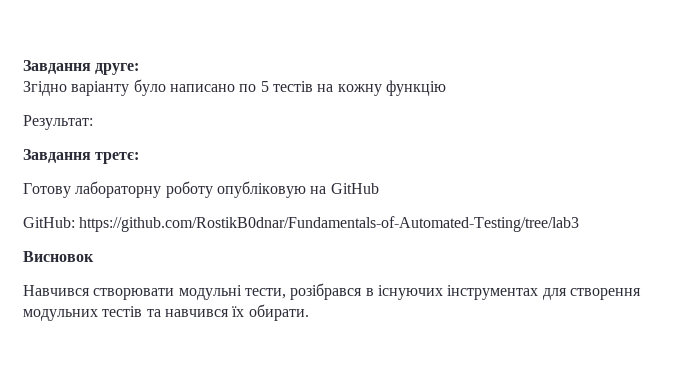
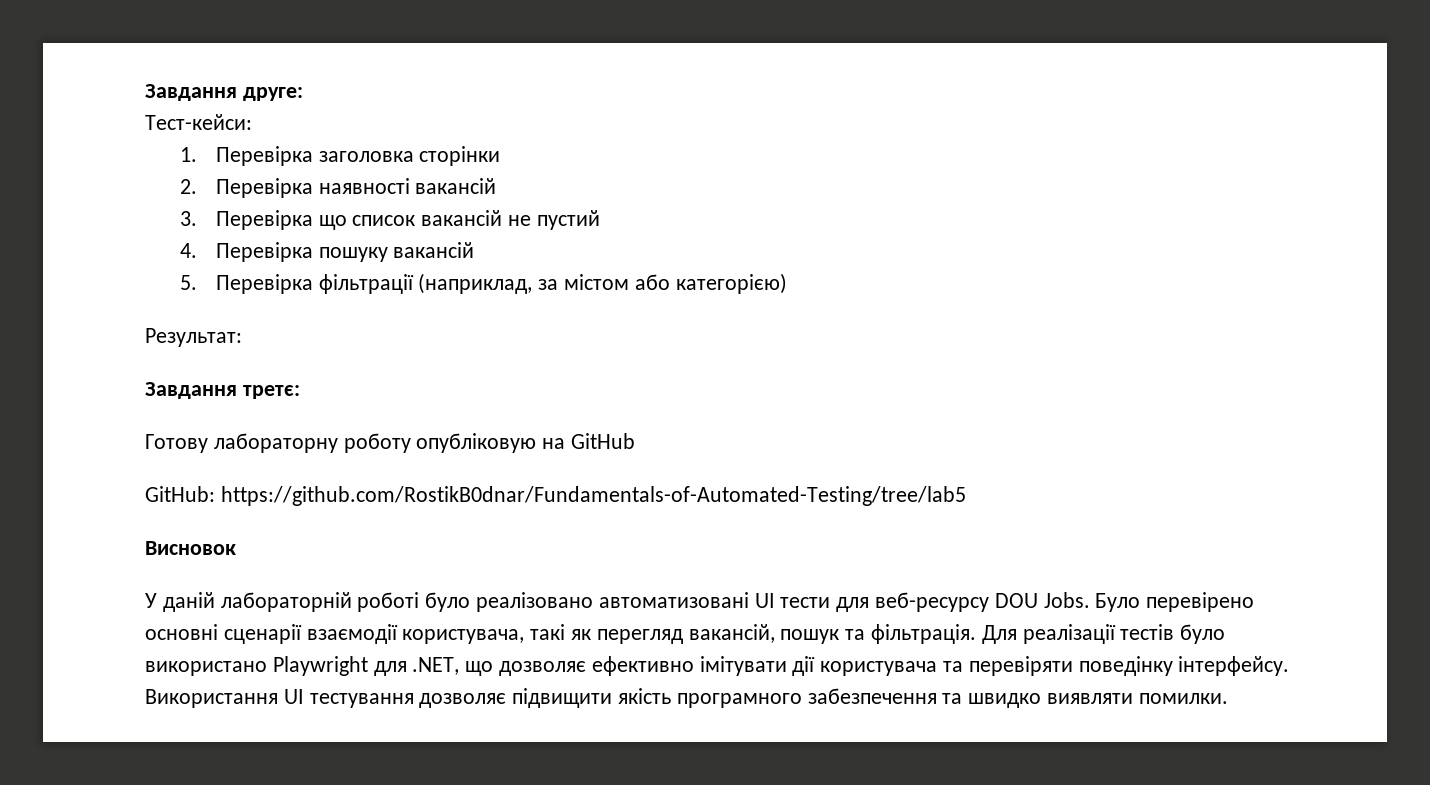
- Згідно варіанту було написано по 5 тестів на кожну функцію
+ Тест-кейси:
+ 1. Перевірка заголовка сторінки
+ 2. Перевірка наявності вакансій
+ 3. Перевірка що список вакансій не пустий
+ 4. Перевірка пошуку вакансій
+ 5. Перевірка фільтрації (наприклад, за містом або категорією)
- GitHub: https://github.com/RostikB0dnar/Fundamentals-of-Automated-Testing/tree/lab3
+ GitHub: https://github.com/RostikB0dnar/Fundamentals-of-Automated-Testing/tree/lab5
- Навчився створювати модульні тести, розібрався в існуючих інструментах для створення модульних тестів та навчився їх обирати.
+ У даній лабораторній роботі було реалізовано автоматизовані UI тести для веб-ресурсу DOU Jobs. Було перевірено основні сценарії взаємодії користувача, такі як перегляд вакансій, пошук та фільтрація. Для реалізації тестів було використано Playwright для .NET, що дозволяє ефективно імітувати дії користувача та перевіряти поведінку інтерфейсу. Використання UI тестування дозволяє підвищити якість програмного забезпечення та швидко виявляти помилки.

